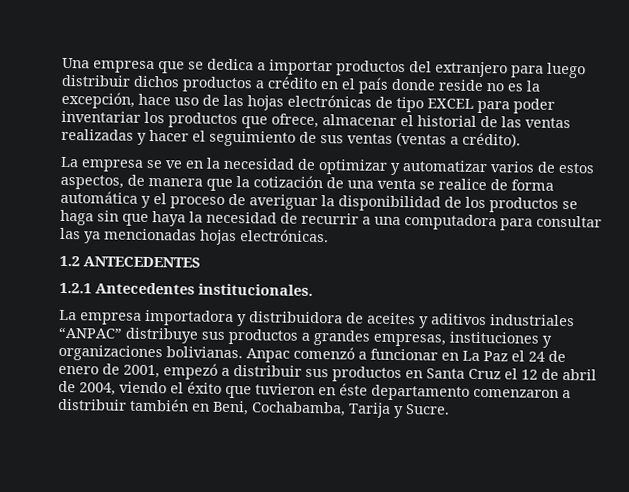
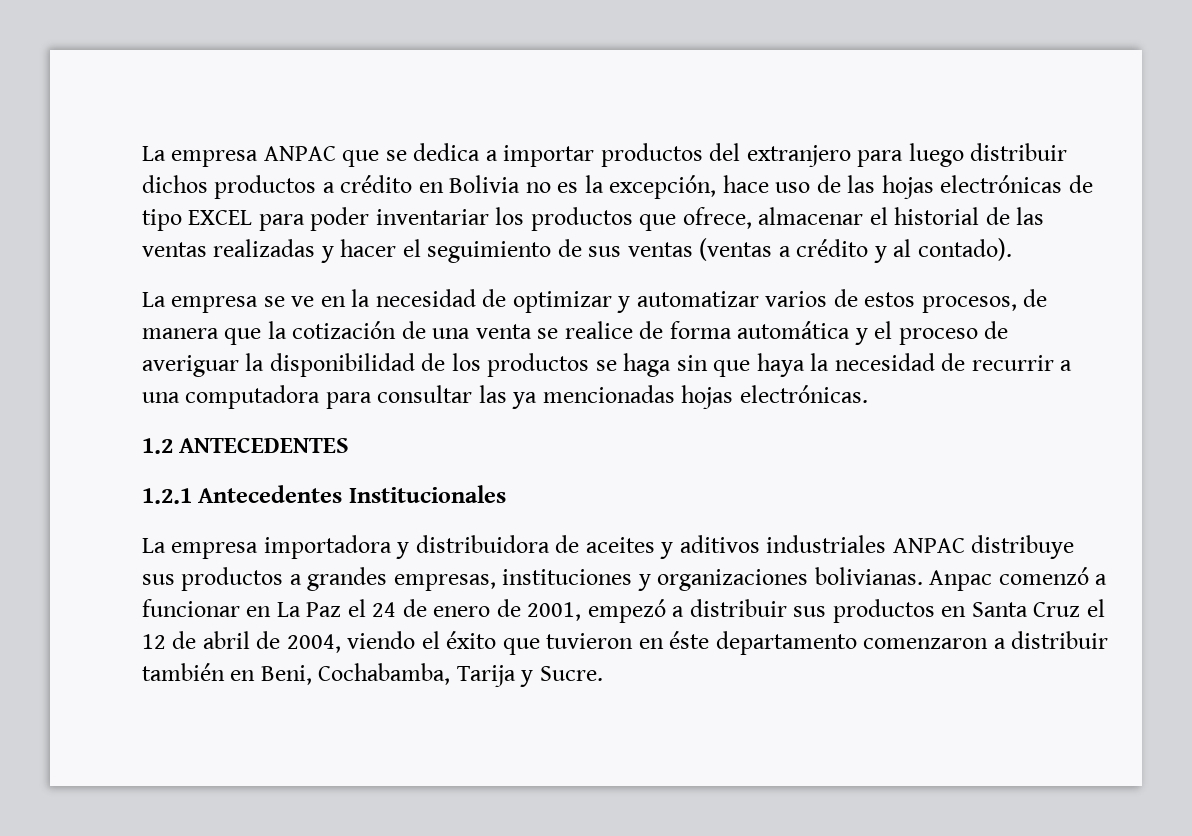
- Una empresa que se dedica a importar productos del extranjero para luego distribuir dichos productos a crédito en el país donde reside no es la excepción, hace uso de las hojas electrónicas de tipo EXCEL para poder inventariar los productos que ofrece, almacenar el historial de las ventas realizadas y hacer el seguimiento de sus ventas (ventas a crédito).
+ La empresa ANPAC que se dedica a importar productos del extranjero para luego distribuir dichos productos a crédito en Bolivia no es la excepción, hace uso de las hojas electrónicas de tipo EXCEL para poder inventariar los productos que ofrece, almacenar el historial de las ventas realizadas y hacer el seguimiento de sus ventas (ventas a crédito y al contado).
- La empresa se ve en la necesidad de optimizar y automatizar varios de estos aspectos, de manera que la cotización de una venta se realice de forma automática y el proceso de averiguar la disponibilidad de los productos se haga sin que haya la necesidad de recurrir a una computadora para consultar las ya mencionadas hojas electrónicas.
+ La empresa se ve en la necesidad de optimizar y automatizar varios de estos procesos, de manera que la cotización de una venta se realice de forma automática y el proceso de averiguar la disponibilidad de los productos se haga sin que haya la necesidad de recurrir a una computadora para consultar las ya mencionadas hojas electrónicas.
- 1.2.1 Antecedentes institucionales.
+ 1.2.1 Antecedentes Institucionales
- La empresa importadora y distribuidora de aceites y aditivos industriales “ANPAC” distribuye sus productos a grandes empresas, instituciones y organizaciones bolivianas.
+ La empresa importadora y distribuidora de aceites y aditivos industriales ANPAC distribuye sus productos a grandes empresas, instituciones y organizaciones bolivianas.

